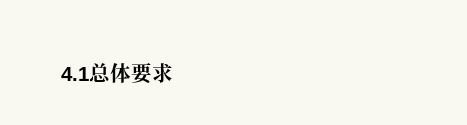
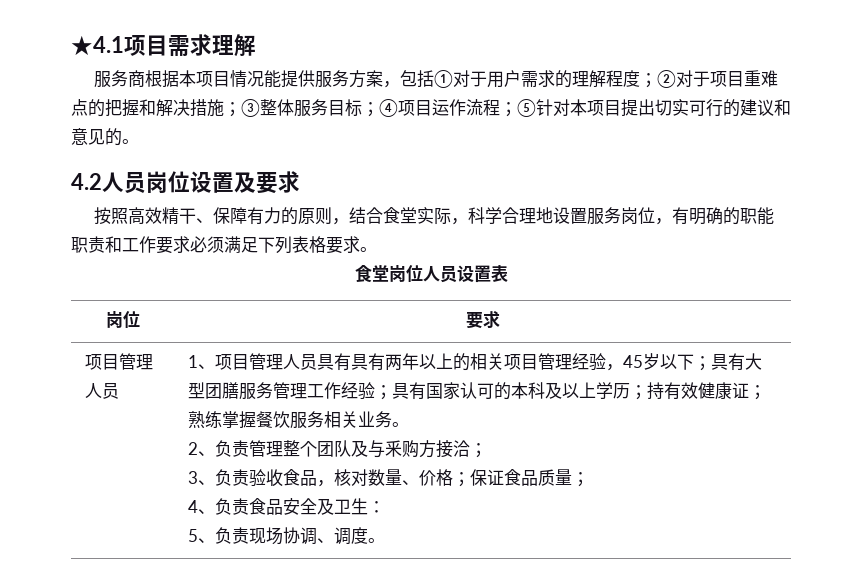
- 4.1总体要求
+ ★4.1项目需求理解
+ 服务商根据本项目情况能提供服务方案，包括①对于用户需求的理解程度；②对于项目重难点的把握和解决措施；③整体服务目标；④项目运作流程；⑤针对本项目提出切实可行的建议和意见的。
+ 4.2人员岗位设置及要求
+ 按照高效精干、保障有力的原则，结合食堂实际，科学合理地设置服务岗位，有明确的职能职责和工作要求必须满足下列表格要求。
+ 食堂岗位人员设置表
+ 岗位 | 要求
+ 项目管理人员 | 1、项目管理人员具有具有两年以上的相关项目管理经验，45岁以下；具有大型团膳服务管理工作经验；具有国家认可的本科及以上学历；持有效健康证；熟练掌握餐饮服务相关业务。
+ 2、负责管理整个团队及与釆购方接洽；
+ 3、负责验收食品，核对数量、价格；保证食品质量；
+ 4、负责食品安全及卫生：
+ 5、负责现场协调、调度。

